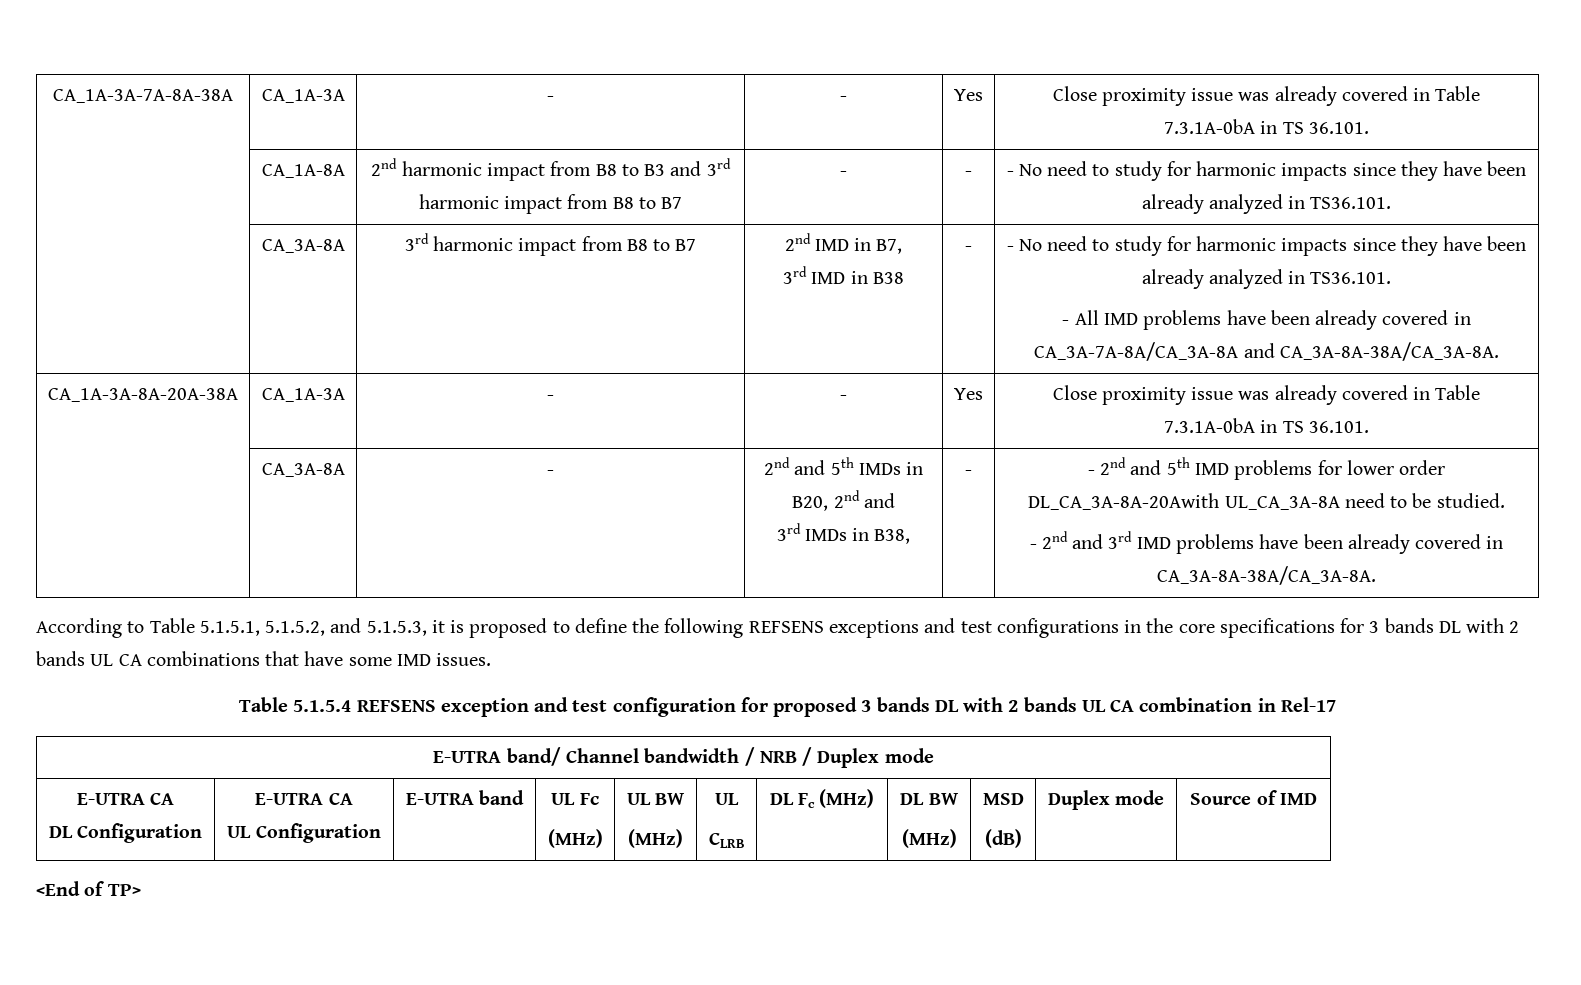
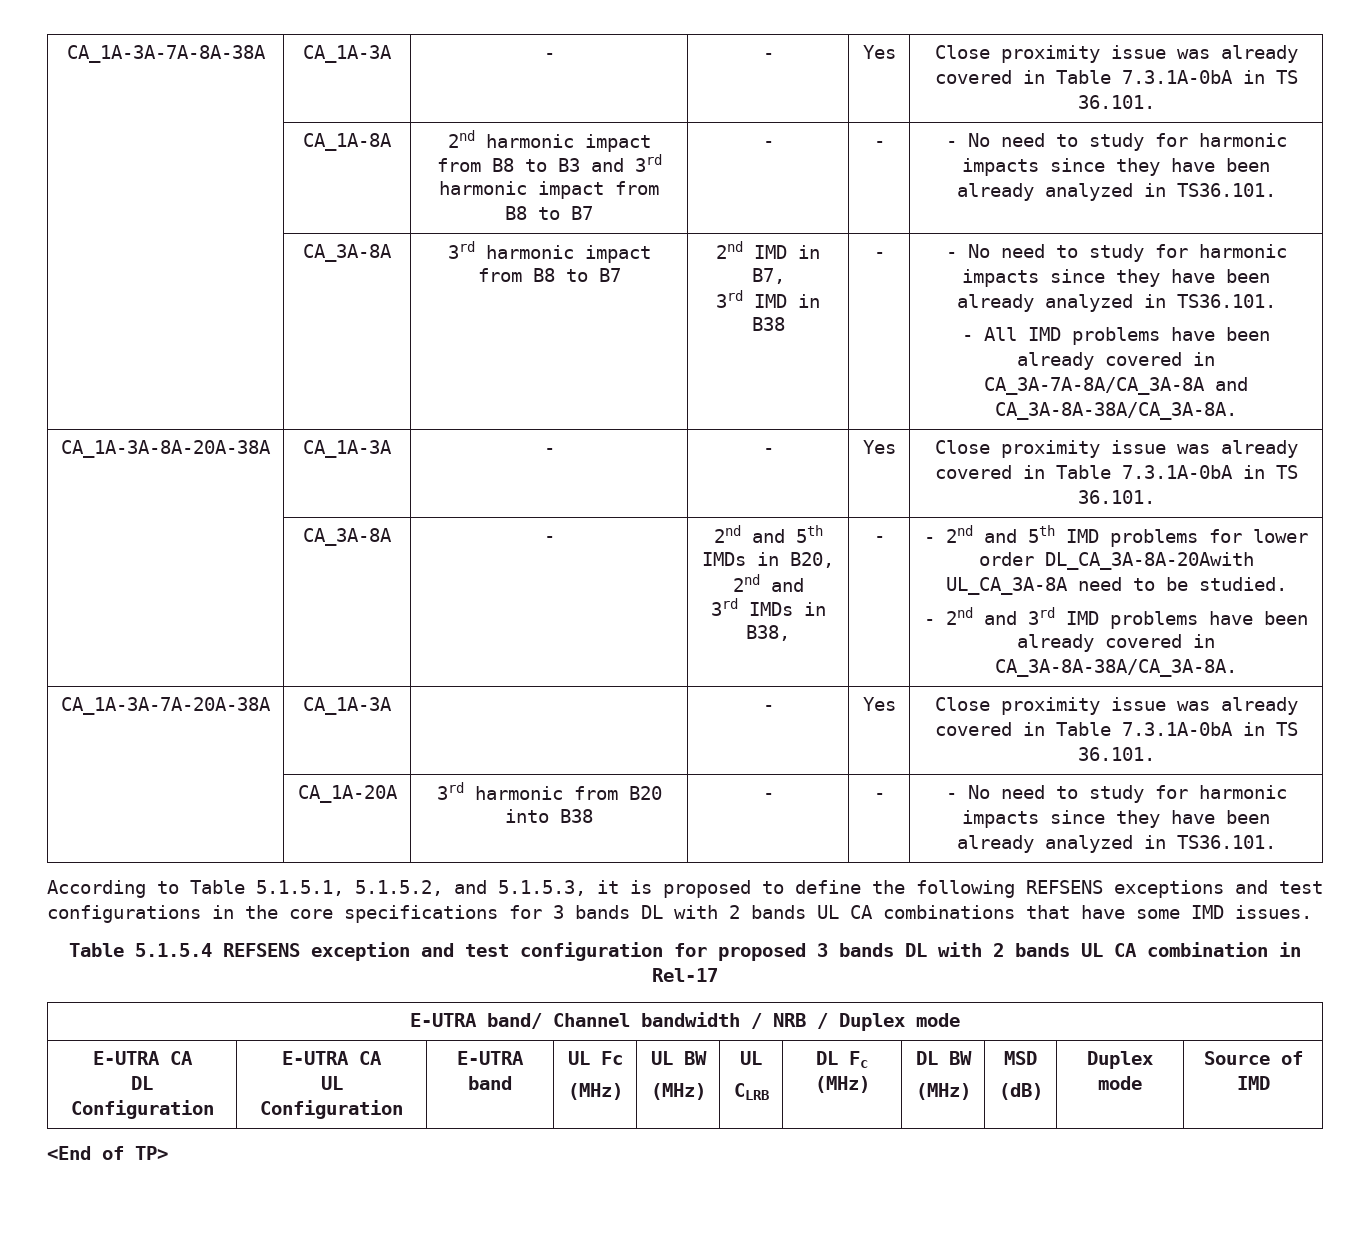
+ CA_1A-3A-7A-20A-38A | CA_1A-3A | | - | Yes | Close proximity issue was already covered in Table 7.3.1A-0bA in TS 36.101.
+ | CA_1A-20A | 3rd harmonic from B20 into B38 | - | - | - No need to study for harmonic impacts since they have been already analyzed in TS36.101.

